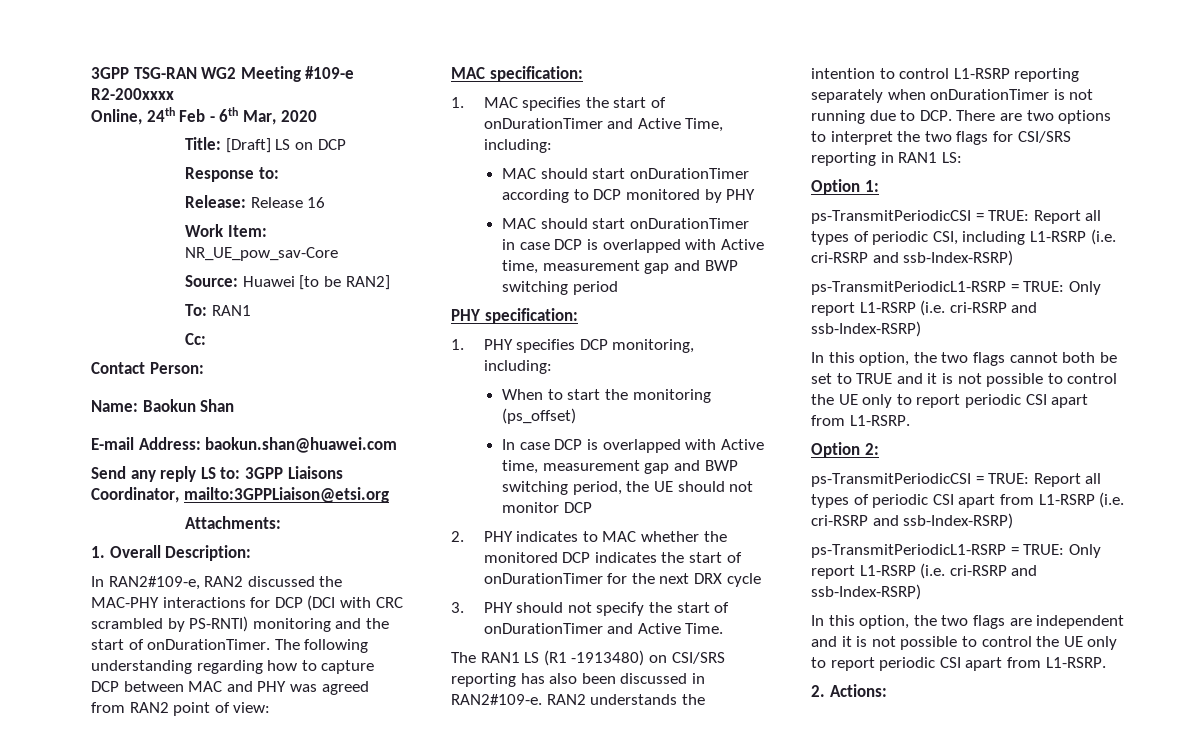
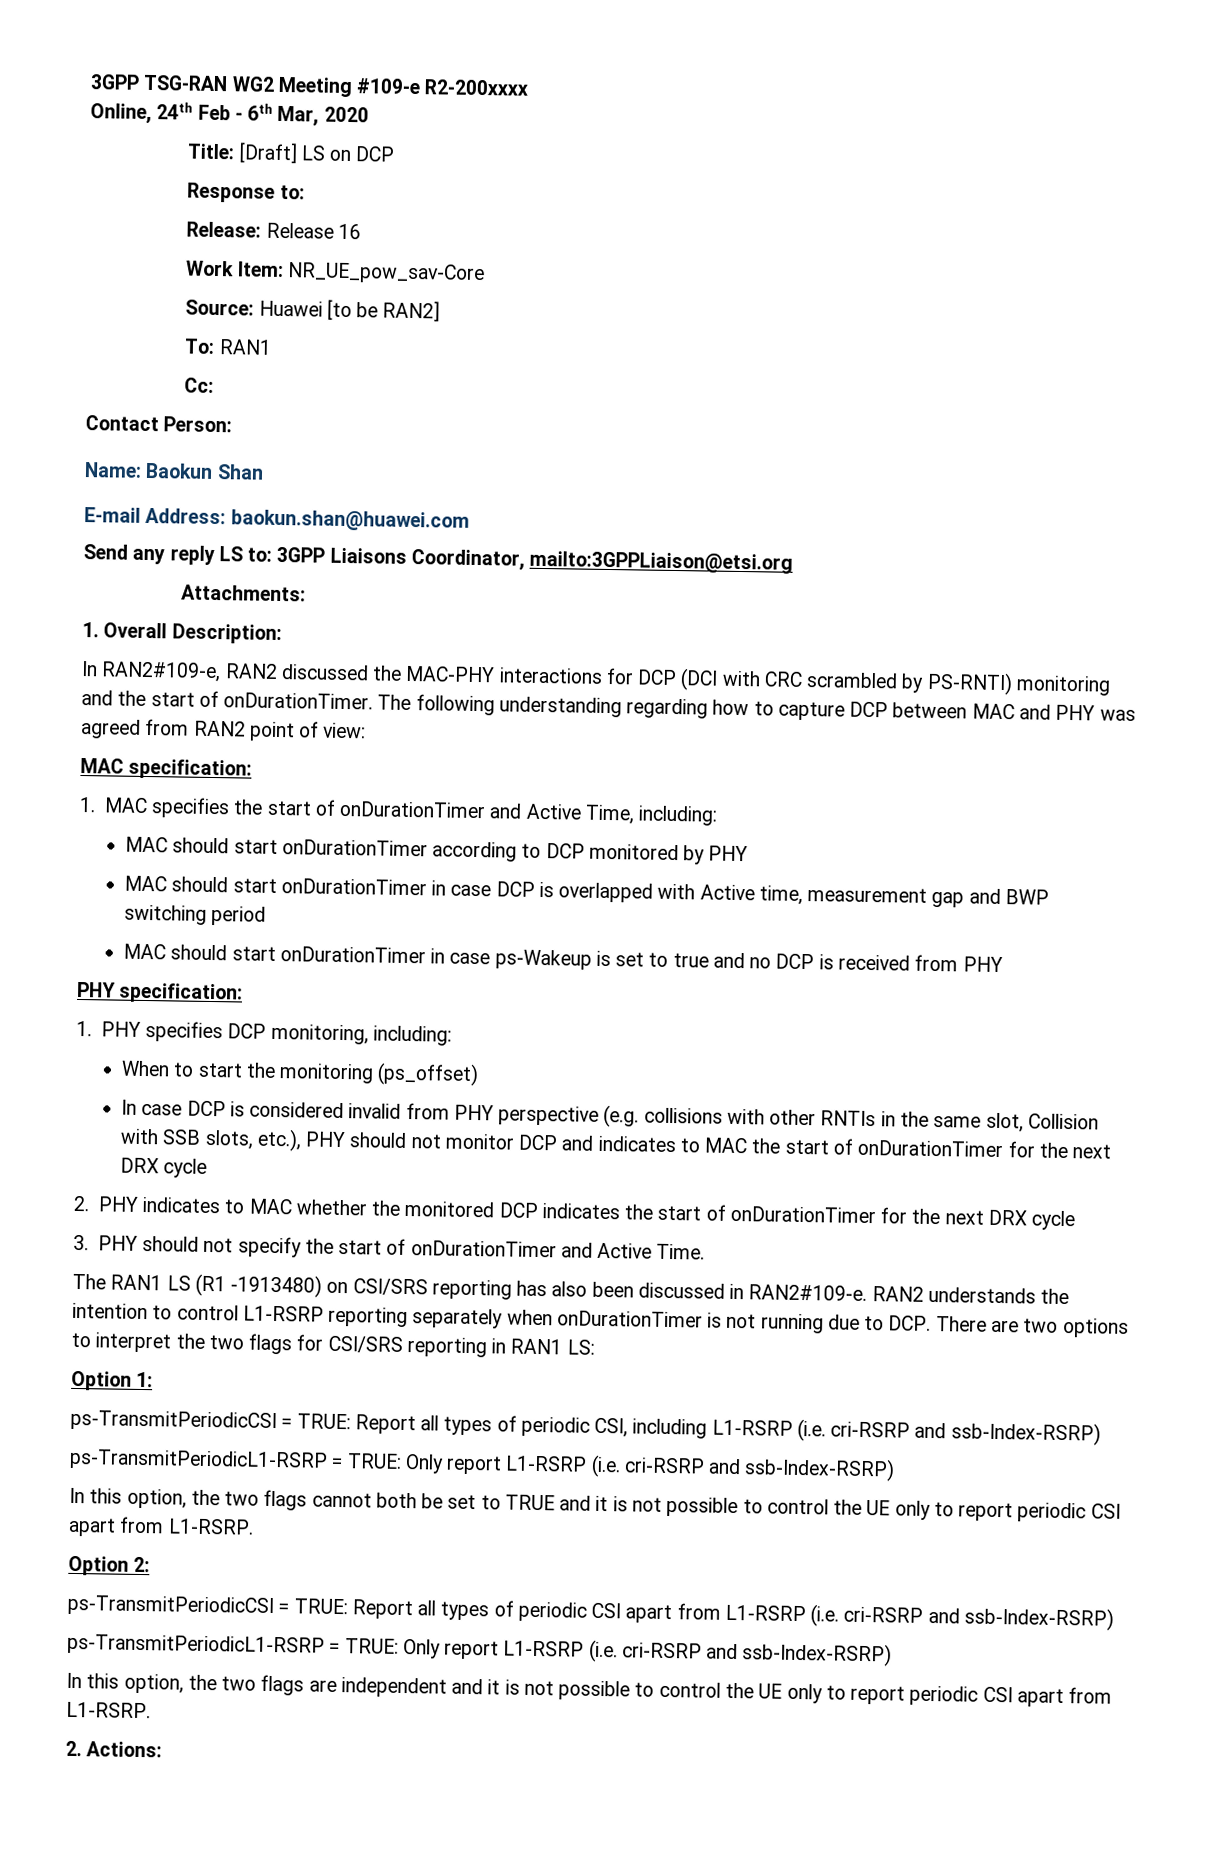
+ MAC should start onDurationTimer in case ps-Wakeup is set to true and no DCP is received from PHY
- In case DCP is overlapped with Active time, measurement gap and BWP switching period, the UE should not monitor DCP
+ In case DCP is considered invalid from PHY perspective (e.g. collisions with other RNTIs in the same slot, Collision with SSB slots, etc.), PHY should not monitor DCP and indicates to MAC the start of onDurationTimer for the next DRX cycle

